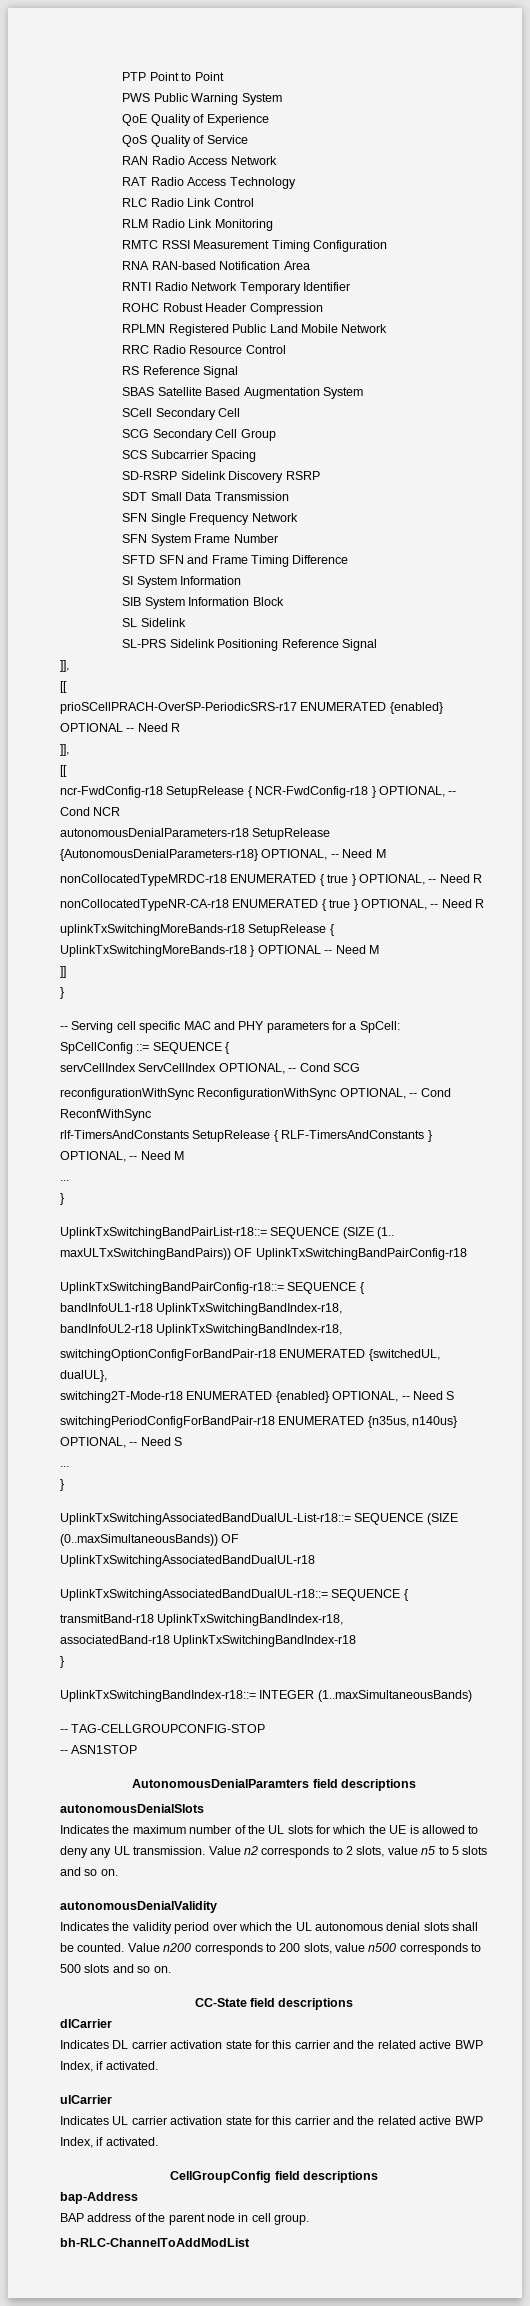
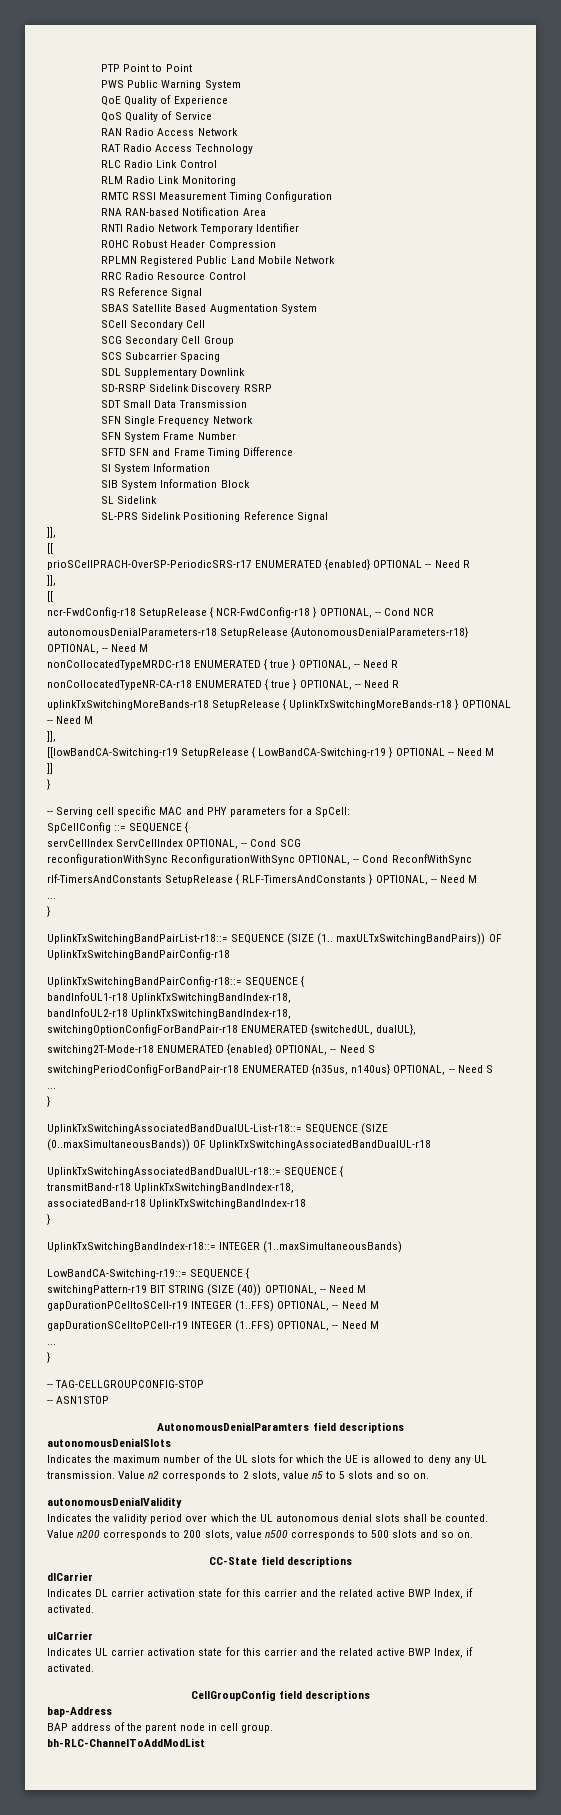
+ SDL Supplementary Downlink
  uplinkTxSwitchingMoreBands-r18 SetupRelease { UplinkTxSwitchingMoreBands-r18 } OPTIONAL -- Need M
+ ]],
+ [[lowBandCA-Switching-r19 SetupRelease { LowBandCA-Switching-r19 } OPTIONAL -- Need M
+ LowBandCA-Switching-r19::= SEQUENCE {
+ switchingPattern-r19 BIT STRING (SIZE (40)) OPTIONAL, -- Need M
+ gapDurationPCelltoSCell-r19 INTEGER (1..FFS) OPTIONAL, -- Need M
+ gapDurationSCelltoPCell-r19 INTEGER (1..FFS) OPTIONAL, -- Need M
+ ...
+ }

